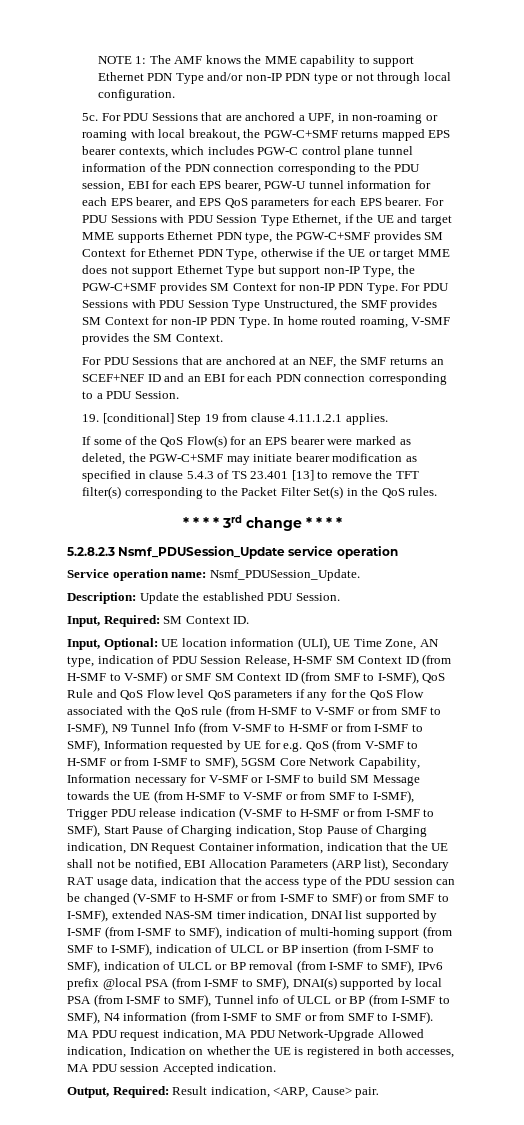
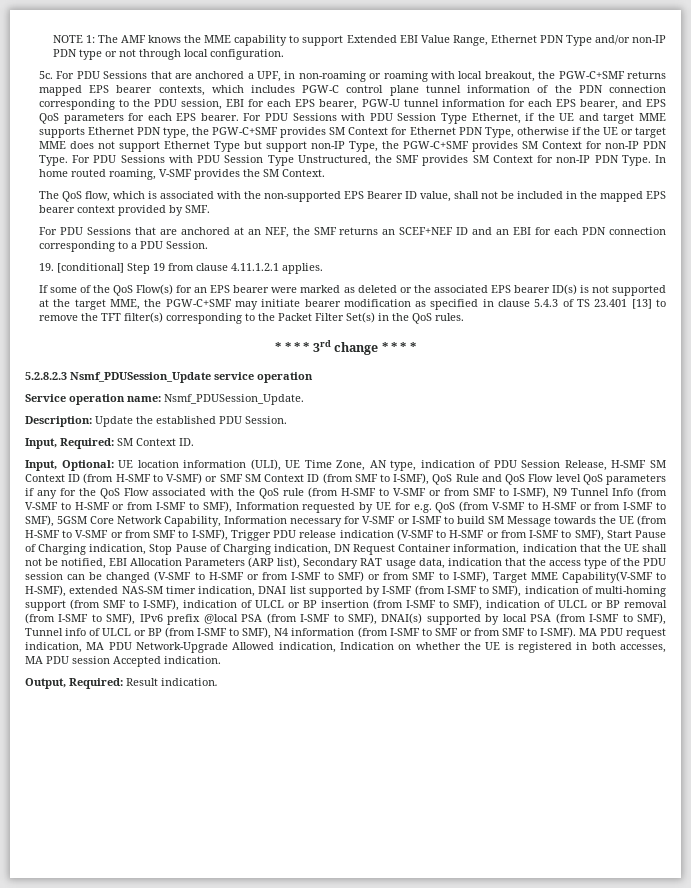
- NOTE 1: The AMF knows the MME capability to support Ethernet PDN Type and/or non-IP PDN type or not through local configuration.
+ NOTE 1: The AMF knows the MME capability to support Extended EBI Value Range, Ethernet PDN Type and/or non-IP PDN type or not through local configuration.
+ The QoS flow, which is associated with the non-supported EPS Bearer ID value, shall not be included in the mapped EPS bearer context provided by SMF.
- If some of the QoS Flow(s) for an EPS bearer were marked as deleted, the PGW-C+SMF may initiate bearer modification as specified in clause 5.4.3 of TS 23.401 [13] to remove the TFT filter(s) corresponding to the Packet Filter Set(s) in the QoS rules.
+ If some of the QoS Flow(s) for an EPS bearer were marked as deleted or the associated EPS bearer ID(s) is not supported at the target MME, the PGW-C+SMF may initiate bearer modification as specified in clause 5.4.3 of TS 23.401 [13] to remove the TFT filter(s) corresponding to the Packet Filter Set(s) in the QoS rules.
- UE location information (ULI), UE Time Zone, AN type, indication of PDU Session Release, H-SMF SM Context ID (from H-SMF to V-SMF) or SMF SM Context ID (from SMF to I-SMF), QoS Rule and QoS Flow level QoS parameters if any for the QoS Flow associated with the QoS rule (from H-SMF to V-SMF or from SMF to I-SMF), N9 Tunnel Info (from V-SMF to H-SMF or from I-SMF to SMF), Information requested by UE for e.g. QoS (from V-SMF to H-SMF or from I-SMF to SMF), 5GSM Core Network Capability, Information necessary for V-SMF or I-SMF to build SM Message towards the UE (from H-SMF to V-SMF or from SMF to I-SMF), Trigger PDU release indication (V-SMF to H-SMF or from I-SMF to SMF), Start Pause of Charging indication, Stop Pause of Charging indication, DN Request Container information, indication that the UE shall not be notified, EBI Allocation Parameters (ARP list), Secondary RAT usage data, indication that the access type of the PDU session can be changed (V-SMF to H-SMF or from I-SMF to SMF) or from SMF to I-SMF), extended NAS-SM timer indication, DNAI list supported by I-SMF (from I-SMF to SMF), indication of multi-homing support (from SMF to I-SMF), indication of ULCL or BP insertion (from I-SMF to SMF), indication of ULCL or BP removal (from I-SMF to SMF), IPv6 prefix @local PSA (from I-SMF to SMF), DNAI(s) supported by local PSA (from I-SMF to SMF), Tunnel info of ULCL or BP (from I-SMF to SMF), N4 information (from I-SMF to SMF or from SMF to I-SMF).
+ UE location information (ULI), UE Time Zone, AN type, indication of PDU Session Release, H-SMF SM Context ID (from H-SMF to V-SMF) or SMF SM Context ID (from SMF to I-SMF), QoS Rule and QoS Flow level QoS parameters if any for the QoS Flow associated with the QoS rule (from H-SMF to V-SMF or from SMF to I-SMF), N9 Tunnel Info (from V-SMF to H-SMF or from I-SMF to SMF), Information requested by UE for e.g. QoS (from V-SMF to H-SMF or from I-SMF to SMF), 5GSM Core Network Capability, Information necessary for V-SMF or I-SMF to build SM Message towards the UE (from H-SMF to V-SMF or from SMF to I-SMF), Trigger PDU release indication (V-SMF to H-SMF or from I-SMF to SMF), Start Pause of Charging indication, Stop Pause of Charging indication, DN Request Container information, indication that the UE shall not be notified, EBI Allocation Parameters (ARP list), Secondary RAT usage data, indication that the access type of the PDU session can be changed (V-SMF to H-SMF or from I-SMF to SMF) or from SMF to I-SMF), Target MME Capability(V-SMF to H-SMF), extended NAS-SM timer indication, DNAI list supported by I-SMF (from I-SMF to SMF), indication of multi-homing support (from SMF to I-SMF), indication of ULCL or BP insertion (from I-SMF to SMF), indication of ULCL or BP removal (from I-SMF to SMF), IPv6 prefix @local PSA (from I-SMF to SMF), DNAI(s) supported by local PSA (from I-SMF to SMF), Tunnel info of ULCL or BP (from I-SMF to SMF), N4 information (from I-SMF to SMF or from SMF to I-SMF).
- Output, Required: Result indication, <ARP, Cause> pair.
+ Output, Required: Result indication.

